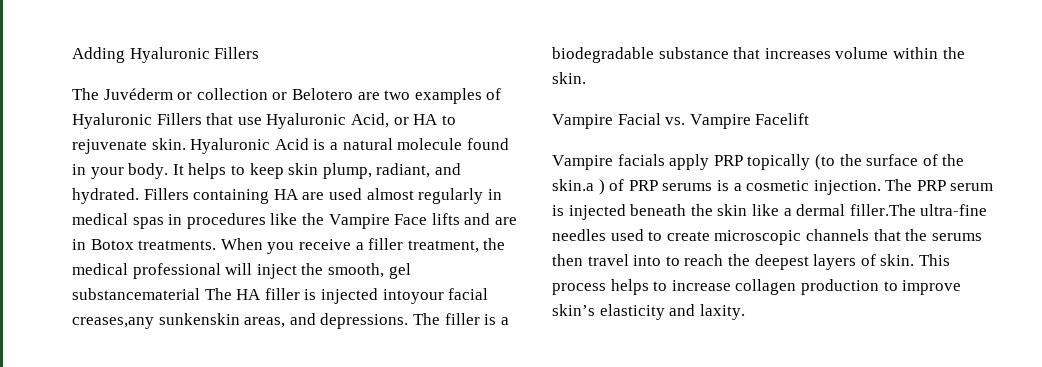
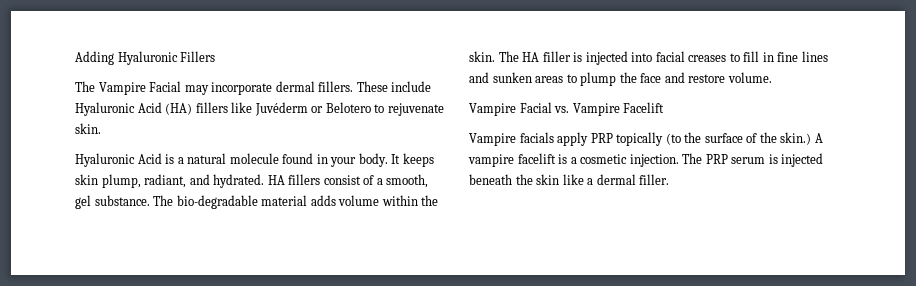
- The Juvéderm or collection or Belotero are two examples of Hyaluronic Fillers that use Hyaluronic Acid, or HA to rejuvenate skin. Hyaluronic Acid is a natural molecule found in your body.
+ The Vampire Facial may incorporate dermal fillers. These include Hyaluronic Acid (HA) fillers like Juvéderm or Belotero to rejuvenate skin.
+ Hyaluronic Acid is a natural molecule found in your body.
- It helps to keep skin plump, radiant, and hydrated.
+ It keeps skin plump, radiant, and hydrated.
- Fillers containing HA are used almost regularly in medical spas in procedures like the Vampire Face lifts and are in Botox treatments. When you receive a filler treatment, the medical professional will inject the smooth, gel substancematerial The HA filler is injected intoyour facial creases,any sunkenskin areas, and depressions. The filler is a biodegradable substance that increases volume within the skin.
+ HA fillers consist of a smooth, gel substance. The bio-degradable material adds volume within the skin. The HA filler is injected into facial creases to fill in fine lines and sunken areas to plump the face and restore volume.
- Vampire facials apply PRP topically (to the surface of the skin.a ) of PRP serums is a cosmetic injection.
+ Vampire facials apply PRP topically (to the surface of the skin.) A vampire facelift is a cosmetic injection.
- The PRP serum is injected beneath the skin like a dermal filler.The ultra-fine needles used to create microscopic channels that the serums then travel into to reach the deepest layers of skin. This process helps to increase collagen production to improve skin’s elasticity and laxity.
+ The PRP serum is injected beneath the skin like a dermal filler.

